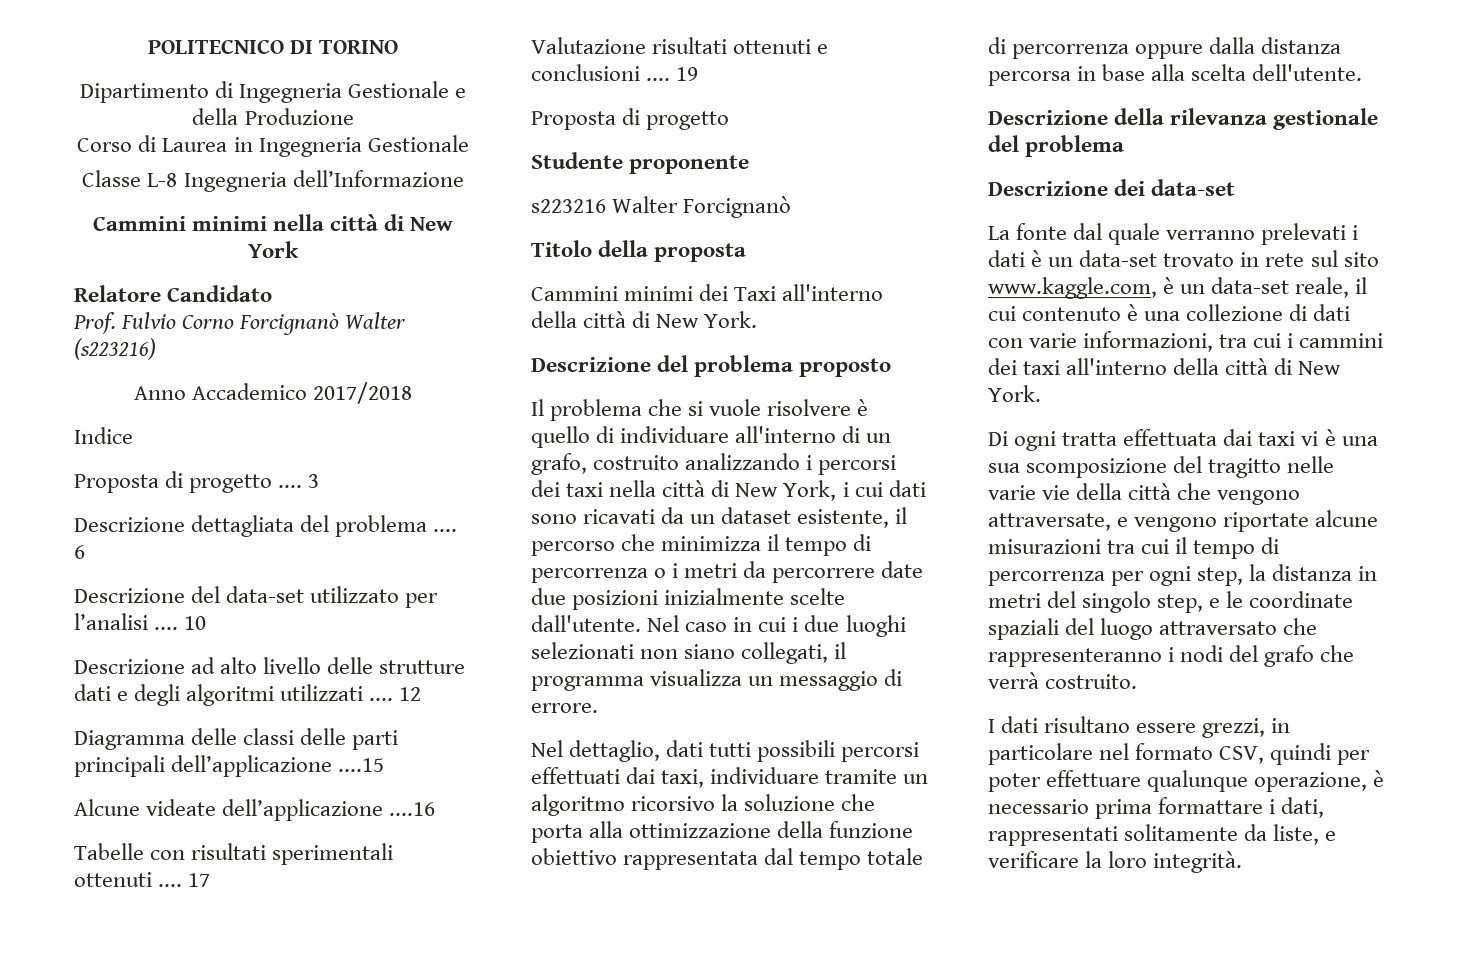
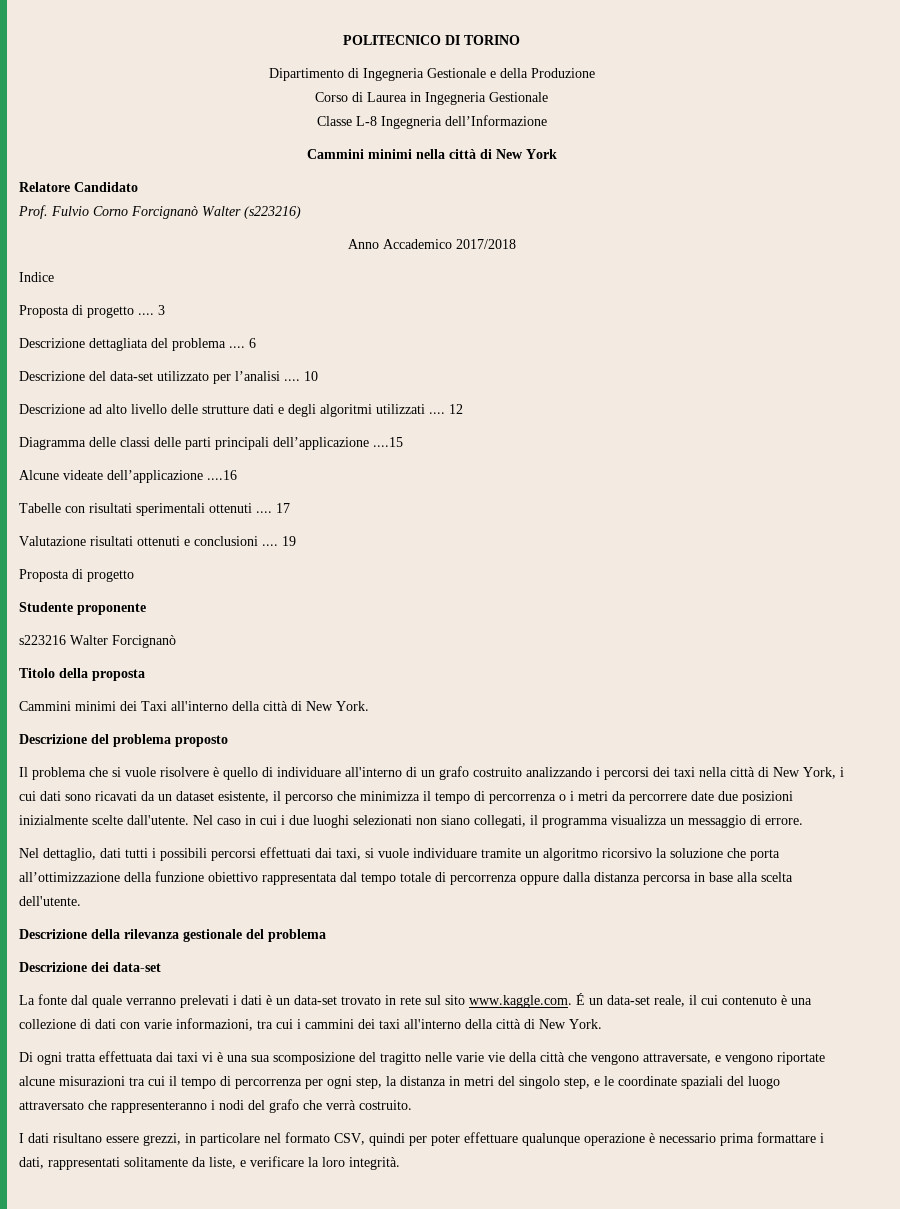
- Il problema che si vuole risolvere è quello di individuare all'interno di un grafo, costruito analizzando i percorsi dei taxi nella città di New York, i cui dati sono ricavati da un dataset esistente, il percorso che minimizza il tempo di percorrenza o i metri da percorrere date due posizioni inizialmente scelte dall'utente.
+ Il problema che si vuole risolvere è quello di individuare all'interno di un grafo costruito analizzando i percorsi dei taxi nella città di New York, i cui dati sono ricavati da un dataset esistente, il percorso che minimizza il tempo di percorrenza o i metri da percorrere date due posizioni inizialmente scelte dall'utente.
- Nel dettaglio, dati tutti possibili percorsi effettuati dai taxi, individuare tramite un algoritmo ricorsivo la soluzione che porta alla ottimizzazione della funzione obiettivo rappresentata dal tempo totale di percorrenza oppure dalla distanza percorsa in base alla scelta dell'utente.
+ Nel dettaglio, dati tutti i possibili percorsi effettuati dai taxi, si vuole individuare tramite un algoritmo ricorsivo la soluzione che porta all’ottimizzazione della funzione obiettivo rappresentata dal tempo totale di percorrenza oppure dalla distanza percorsa in base alla scelta dell'utente.
- La fonte dal quale verranno prelevati i dati è un data-set trovato in rete sul sito www.kaggle.com, è un data-set reale, il cui contenuto è una collezione di dati con varie informazioni, tra cui i cammini dei taxi all'interno della città di New York.
+ La fonte dal quale verranno prelevati i dati è un data-set trovato in rete sul sito www.kaggle.com. É un data-set reale, il cui contenuto è una collezione di dati con varie informazioni, tra cui i cammini dei taxi all'interno della città di New York.
- I dati risultano essere grezzi, in particolare nel formato CSV, quindi per poter effettuare qualunque operazione, è necessario prima formattare i dati, rappresentati solitamente da liste, e verificare la loro integrità.
+ I dati risultano essere grezzi, in particolare nel formato CSV, quindi per poter effettuare qualunque operazione è necessario prima formattare i dati, rappresentati solitamente da liste, e verificare la loro integrità.

